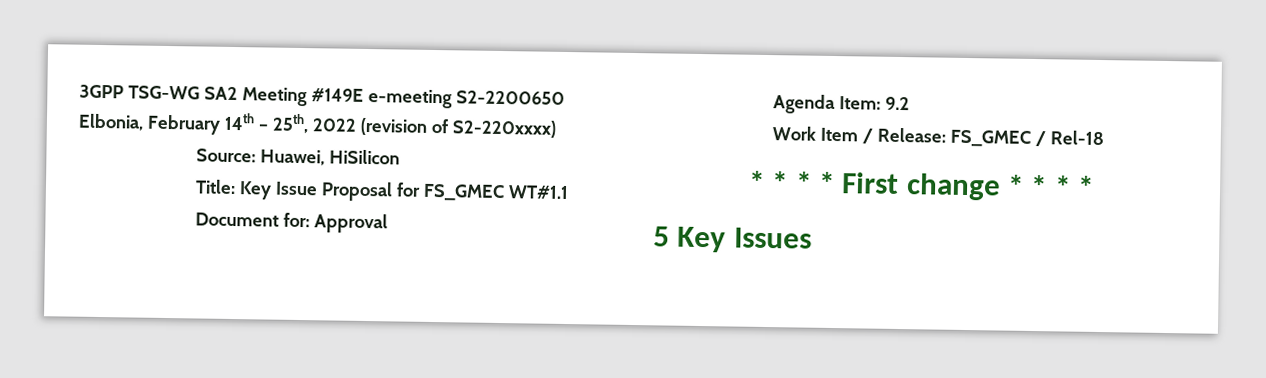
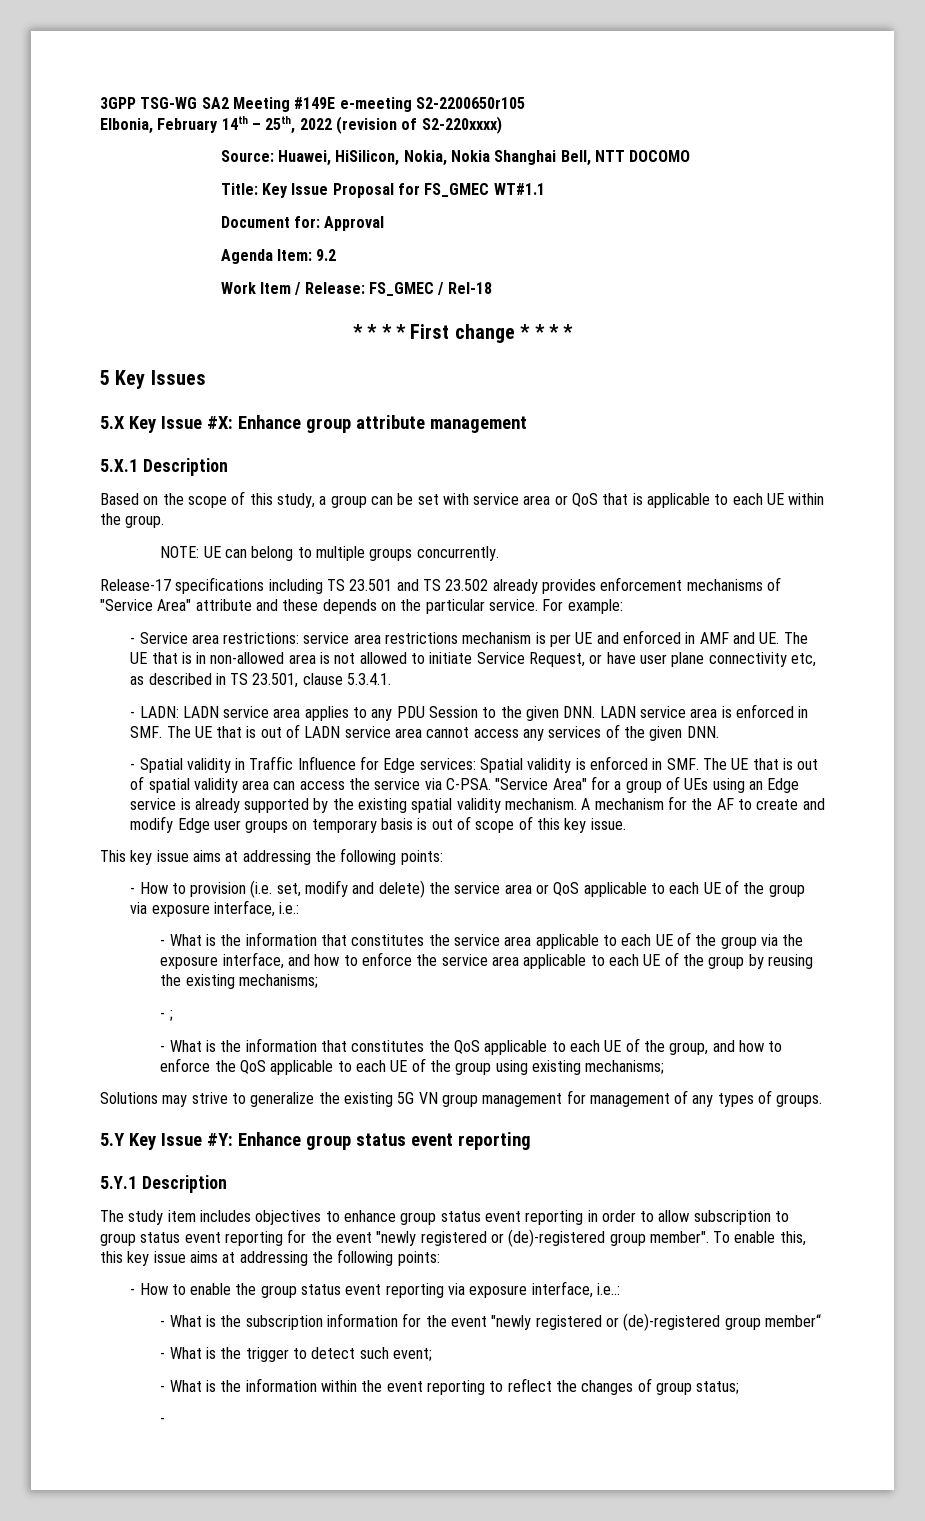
- 3GPP TSG-WG SA2 Meeting #149E e-meeting S2-2200650
+ 3GPP TSG-WG SA2 Meeting #149E e-meeting S2-2200650r105
- Source: Huawei, HiSilicon
+ Source: Huawei, HiSilicon, Nokia, Nokia Shanghai Bell, NTT DOCOMO
+ 5.X Key Issue #X: Enhance group attribute management
+ 5.X.1 Description
+ Based on the scope of this study, a group can be set with service area or QoS that is applicable to each UE within the group.
+ NOTE: UE can belong to multiple groups concurrently.
+ Release-17 specifications including TS 23.501 and TS 23.502 already provides enforcement mechanisms of "Service Area" attribute and these depends on the particular service. For example:
+ - Service area restrictions: service area restrictions mechanism is per UE and enforced in AMF and UE. The UE that is in non-allowed area is not allowed to initiate Service Request, or have user plane connectivity etc, as described in TS 23.501, clause 5.3.4.1.
+ - LADN: LADN service area applies to any PDU Session to the given DNN. LADN service area is enforced in SMF. The UE that is out of LADN service area cannot access any services of the given DNN.
+ - Spatial validity in Traffic Influence for Edge services: Spatial validity is enforced in SMF. The UE that is out of spatial validity area can access the service via C-PSA. "Service Area" for a group of UEs using an Edge service is already supported by the existing spatial validity mechanism. A mechanism for the AF to create and modify Edge user groups on temporary basis is out of scope of this key issue.
+ This key issue aims at addressing the following points:
+ - How to provision (i.e. set, modify and delete) the service area or QoS applicable to each UE of the group via exposure interface, i.e.:
+ - What is the information that constitutes the service area applicable to each UE of the group via the exposure interface, and how to enforce the service area applicable to each UE of the group by reusing the existing mechanisms;
+ - ;
+ - What is the information that constitutes the QoS applicable to each UE of the group, and how to enforce the QoS applicable to each UE of the group using existing mechanisms;
+ Solutions may strive to generalize the existing 5G VN group management for management of any types of groups.
+ 5.Y Key Issue #Y: Enhance group status event reporting
+ 5.Y.1 Description
+ The study item includes objectives to enhance group status event reporting in order to allow subscription to group status event reporting for the event "newly registered or (de)-registered group member". To enable this, this key issue aims at addressing the following points:
+ - How to enable the group status event reporting via exposure interface, i.e..:
+ - What is the subscription information for the event "newly registered or (de)-registered group member“
+ - What is the trigger to detect such event;
+ - What is the information within the event reporting to reflect the changes of group status;
+ -

